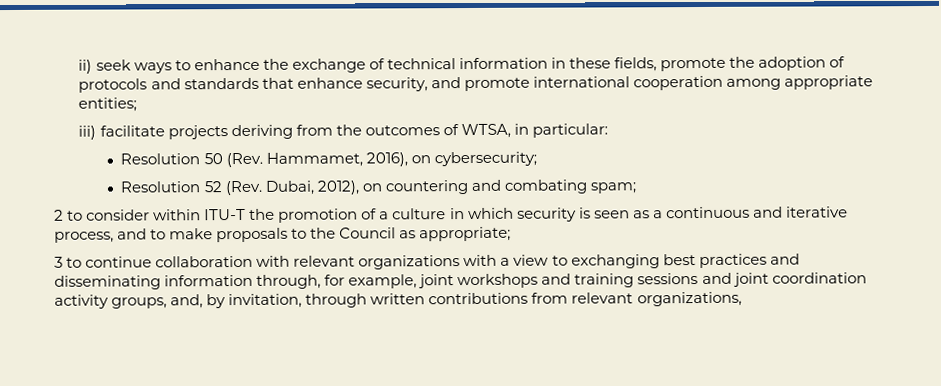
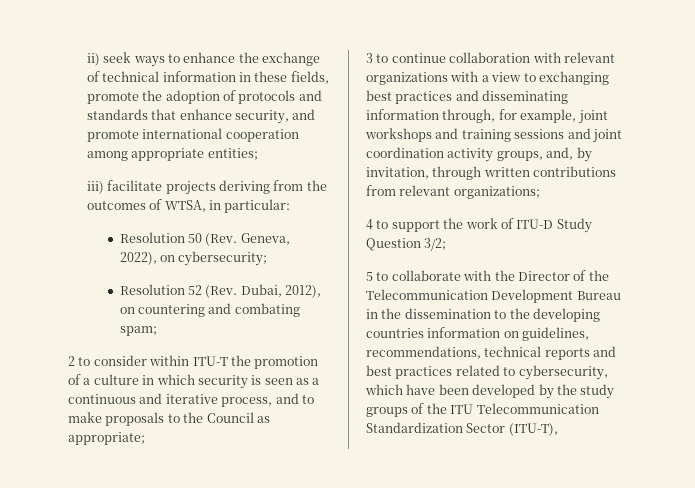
- Resolution 50 (Rev. Hammamet, 2016), on cybersecurity;
+ Resolution 50 (Rev. Geneva, 2022), on cybersecurity;
- 3 to continue collaboration with relevant organizations with a view to exchanging best practices and disseminating information through, for example, joint workshops and training sessions and joint coordination activity groups, and, by invitation, through written contributions from relevant organizations,
+ 3 to continue collaboration with relevant organizations with a view to exchanging best practices and disseminating information through, for example, joint workshops and training sessions and joint coordination activity groups, and, by invitation, through written contributions from relevant organizations;
+ 4 to support the work of ITU-D Study Question 3/2;
+ 5 to collaborate with the Director of the Telecommunication Development Bureau in the dissemination to the developing countries information on guidelines, recommendations, technical reports and best practices related to cybersecurity, which have been developed by the study groups of the ITU Telecommunication Standardization Sector (ITU-T),

